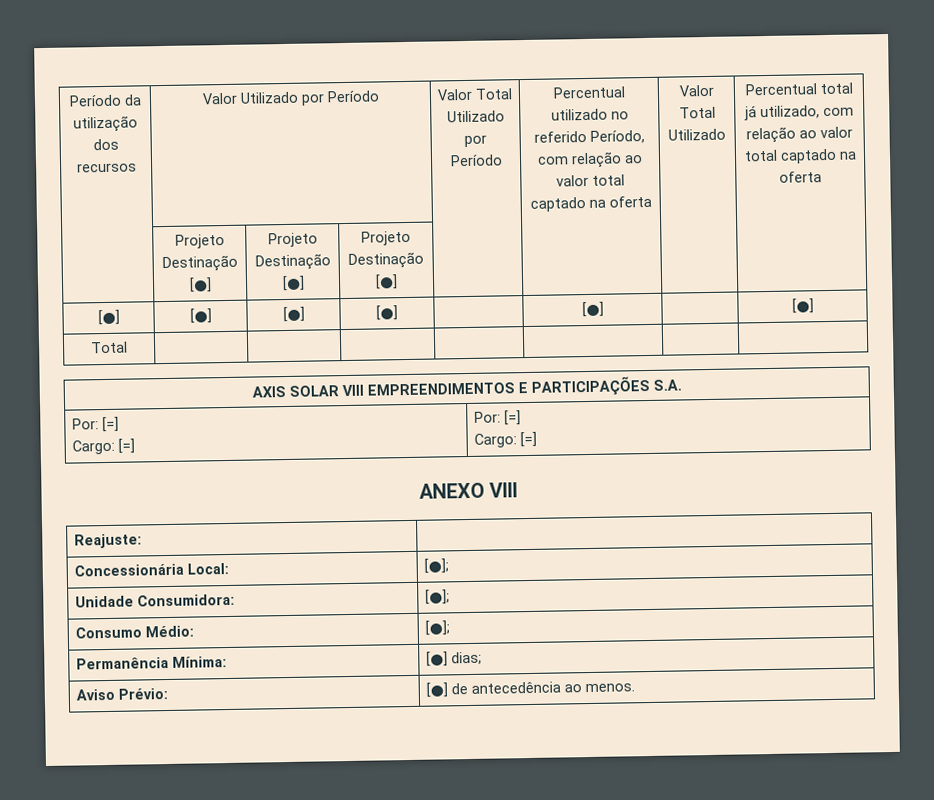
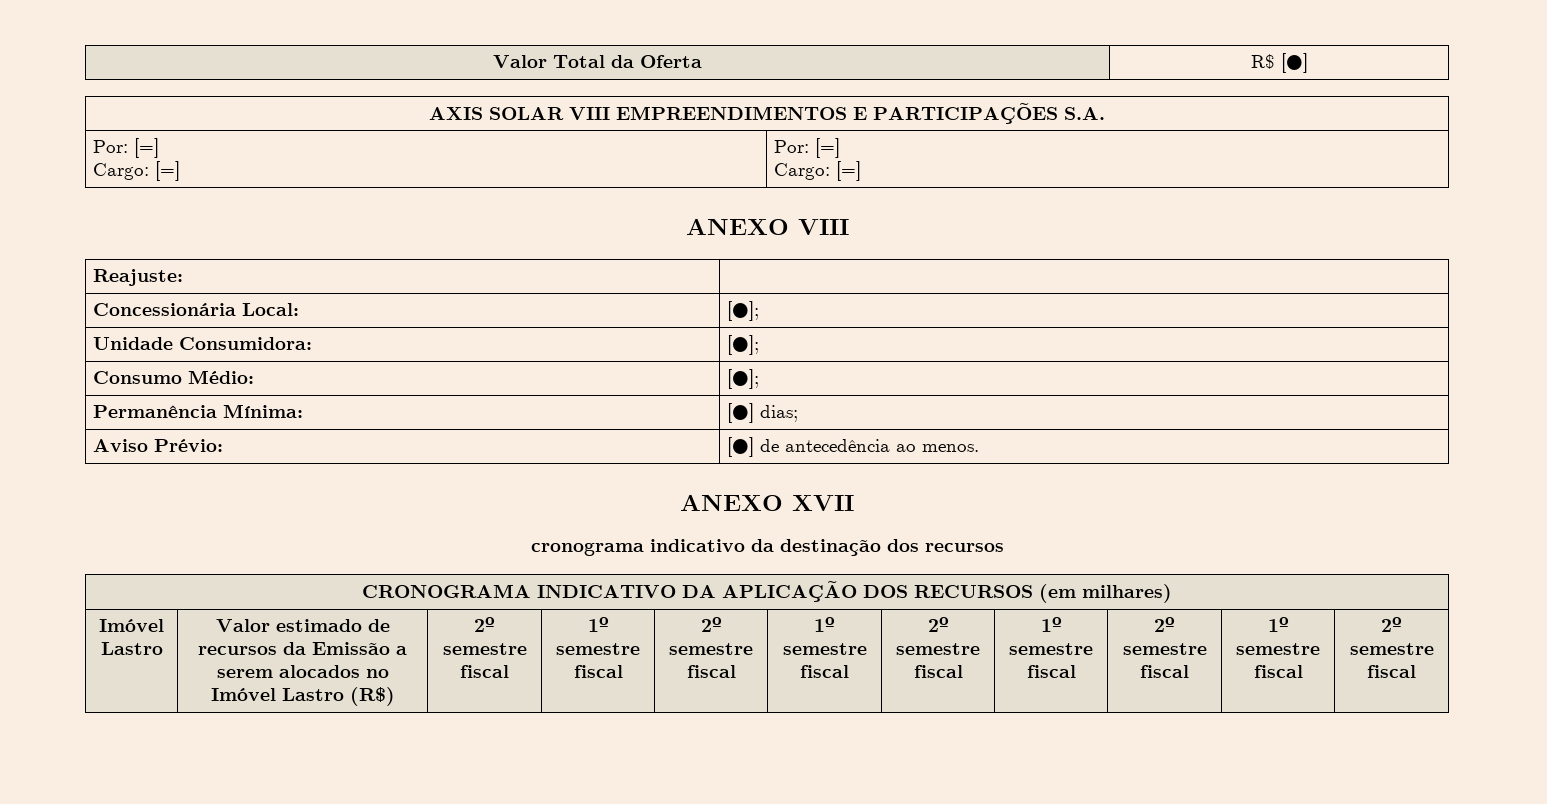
- Período da utilização dos recursos | Valor Utilizado por Período | Valor Total Utilizado por Período | Percentual utilizado no referido Período, com relação ao valor total captado na oferta | Valor Total Utilizado | Percentual total já utilizado, com relação ao valor total captado na oferta
- | Projeto Destinação [●] | Projeto Destinação [●] | Projeto Destinação [●] | | | |
- [●] | [●] | [●] | [●] | | [●] | | [●]
- Total | | | | | | |
+ Valor Total da Oferta | R$ [●]
+ ANEXO XVII
+ cronograma indicativo da destinação dos recursos
+ CRONOGRAMA INDICATIVO DA APLICAÇÃO DOS RECURSOS (em milhares)
+ Imóvel Lastro | Valor estimado de recursos da Emissão a serem alocados no Imóvel Lastro (R$) | 2º semestre fiscal | 1º semestre fiscal | 2º semestre fiscal | 1º semestre fiscal | 2º semestre fiscal | 1º semestre fiscal | 2º semestre fiscal | 1º semestre fiscal | 2º semestre fiscal

